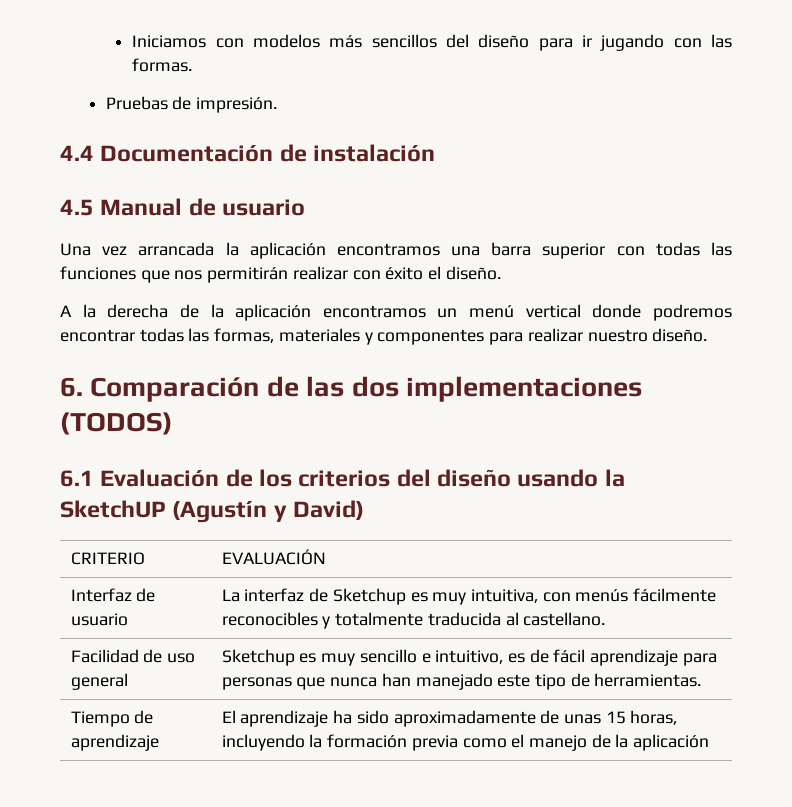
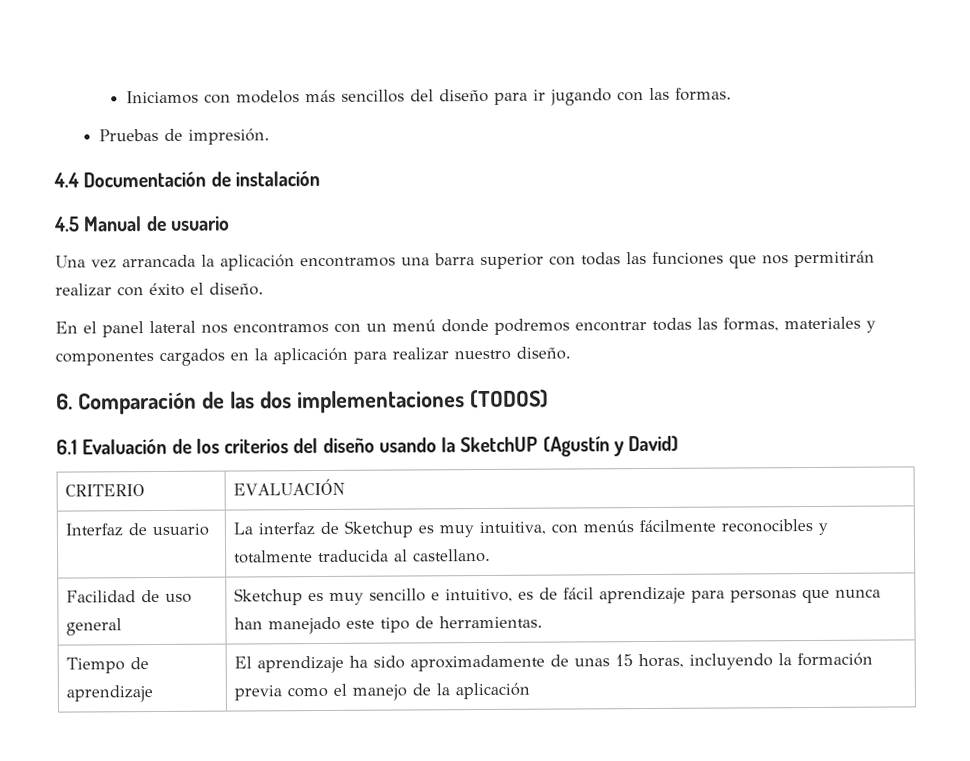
- A la derecha de la aplicación encontramos un menú vertical donde podremos encontrar todas las formas, materiales y componentes para realizar nuestro diseño.
+ En el panel lateral nos encontramos con un menú donde podremos encontrar todas las formas, materiales y componentes cargados en la aplicación para realizar nuestro diseño.

